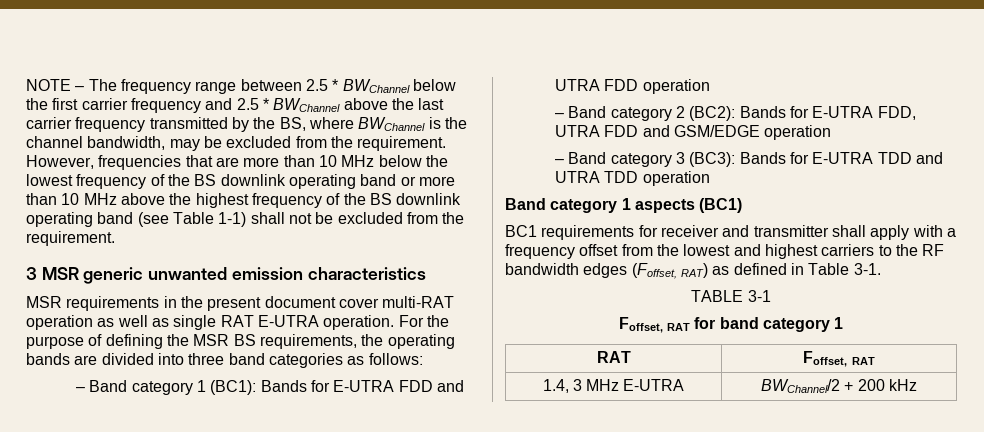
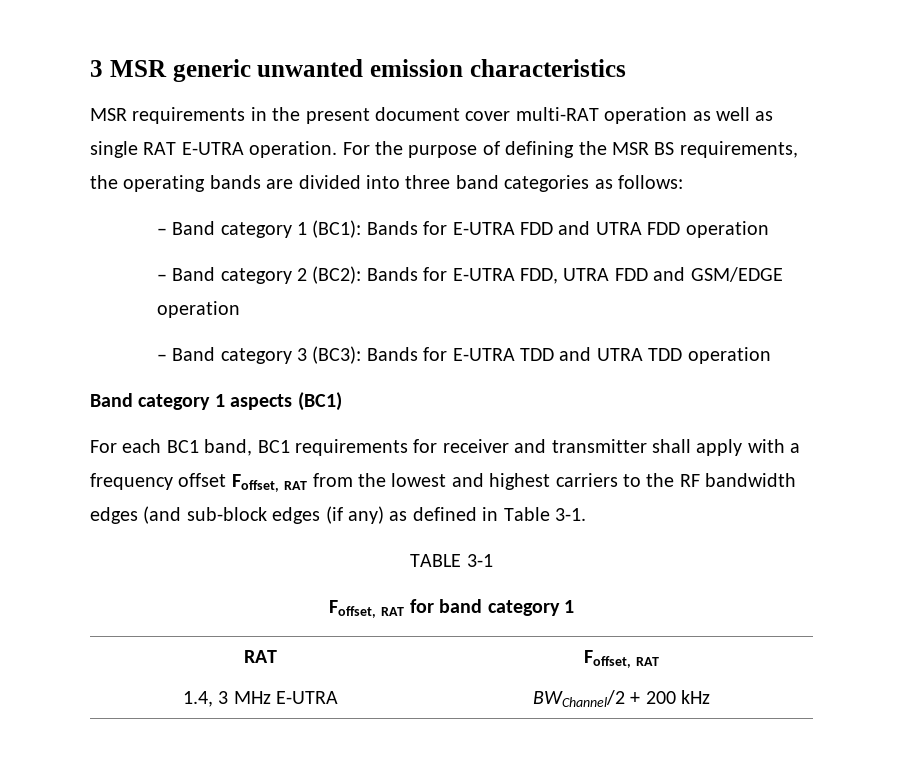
- NOTE – The frequency range between 2.5 * BWChannel below the first carrier frequency and 2.5 * BWChannel above the last carrier frequency transmitted by the BS, where BWChannel is the channel bandwidth, may be excluded from the requirement. However, frequencies that are more than 10 MHz below the lowest frequency of the BS downlink operating band or more than 10 MHz above the highest frequency of the BS downlink operating band (see Table 1-1) shall not be excluded from the requirement.
- BC1 requirements for receiver and transmitter shall apply with a frequency offset from the lowest and highest carriers to the RF bandwidth edges (Foffset, RAT) as defined in Table 3-1.
+ For each BC1 band, BC1 requirements for receiver and transmitter shall apply with a frequency offset Foffset, RAT from the lowest and highest carriers to the RF bandwidth edges (and sub-block edges (if any) as defined in Table 3-1.

